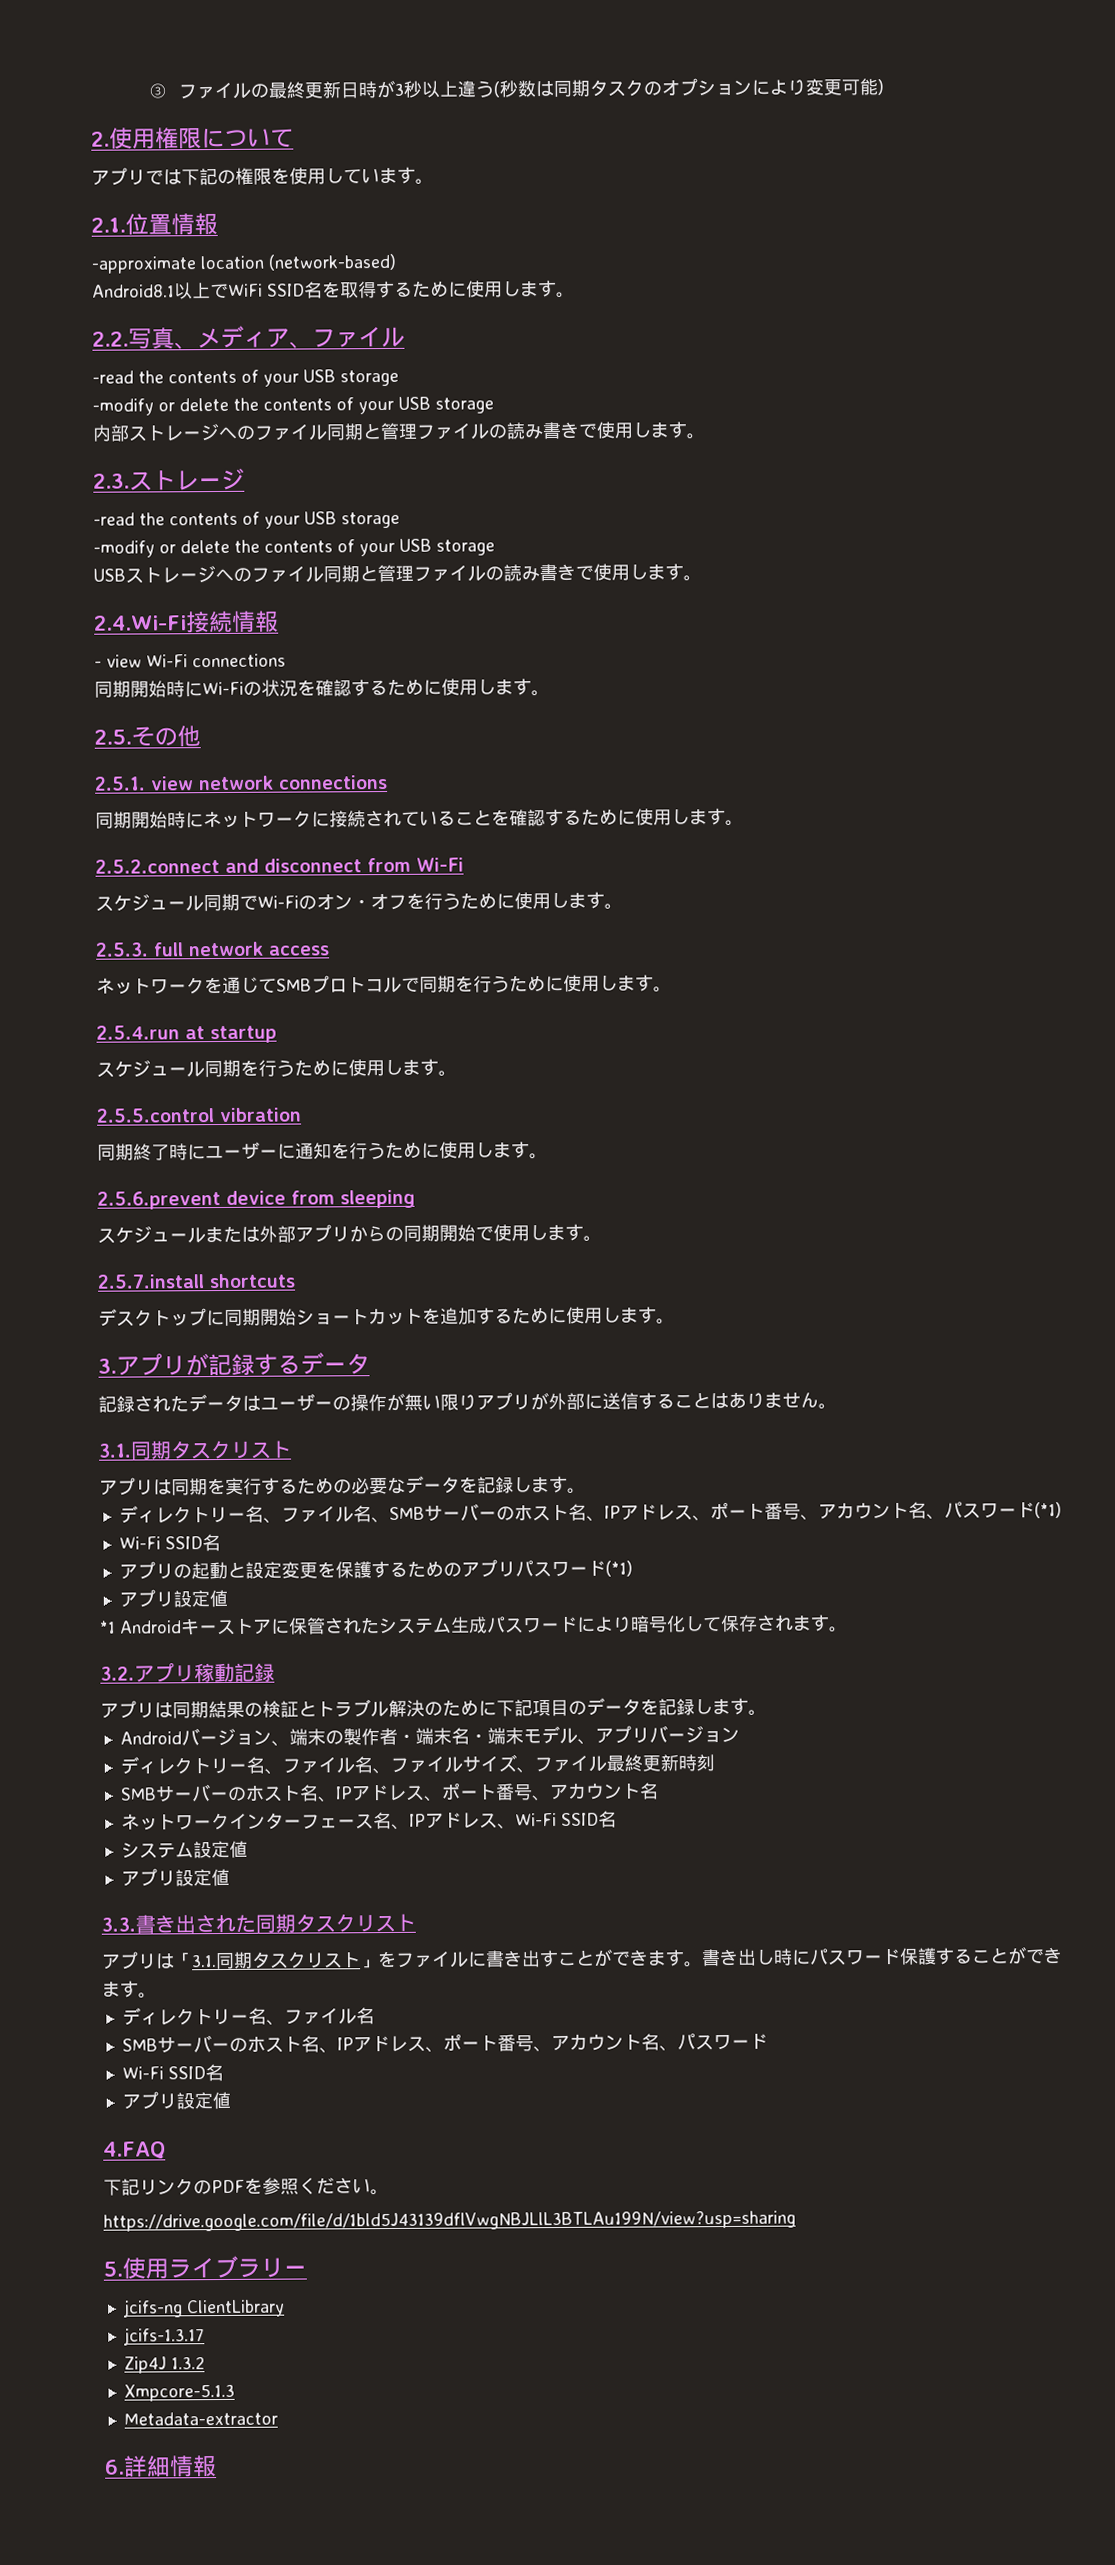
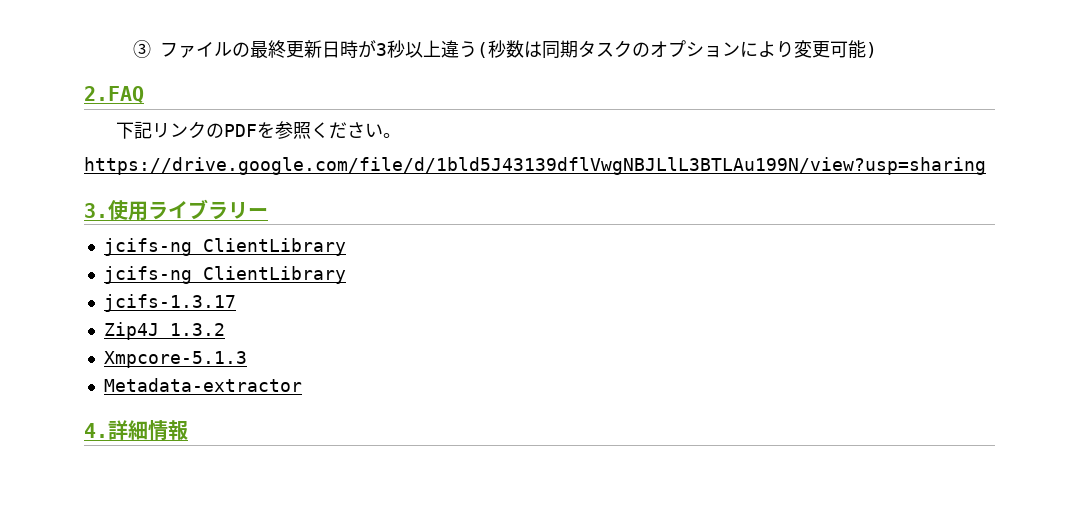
- 2.使用権限について
- アプリでは下記の権限を使用しています。
- 2.1.位置情報
- -approximate location (network-based)
- Android8.1以上でWiFi SSID名を取得するために使用します。
- 2.2.写真、メディア、ファイル
- -read the contents of your USB storage
- -modify or delete the contents of your USB storage
- 内部ストレージへのファイル同期と管理ファイルの読み書きで使用します。
- 2.3.ストレージ
- -read the contents of your USB storage
- -modify or delete the contents of your USB storage
- USBストレージへのファイル同期と管理ファイルの読み書きで使用します。
- 2.4.Wi-Fi接続情報
- - view Wi-Fi connections
- 同期開始時にWi-Fiの状況を確認するために使用します。
- 2.5.その他
- 2.5.1. view network connections
- 同期開始時にネットワークに接続されていることを確認するために使用します。
- 2.5.2.connect and disconnect from Wi-Fi
- スケジュール同期でWi-Fiのオン・オフを行うために使用します。
- 2.5.3. full network access
- ネットワークを通じてSMBプロトコルで同期を行うために使用します。
- 2.5.4.run at startup
- スケジュール同期を行うために使用します。
- 2.5.5.control vibration
- 同期終了時にユーザーに通知を行うために使用します。
- 2.5.6.prevent device from sleeping
- スケジュールまたは外部アプリからの同期開始で使用します。
- 2.5.7.install shortcuts
- デスクトップに同期開始ショートカットを追加するために使用します。
- 3.アプリが記録するデータ
- 記録されたデータはユーザーの操作が無い限りアプリが外部に送信することはありません。
- 3.1.同期タスクリスト
- アプリは同期を実行するための必要なデータを記録します。
- ディレクトリー名、ファイル名、SMBサーバーのホスト名、IPアドレス、ポート番号、アカウント名、パスワード(*1)
- Wi-Fi SSID名
- アプリの起動と設定変更を保護するためのアプリパスワード(*1)
- アプリ設定値
- *1 Androidキーストアに保管されたシステム生成パスワードにより暗号化して保存されます。
- 3.2.アプリ稼動記録
- アプリは同期結果の検証とトラブル解決のために下記項目のデータを記録します。
- Androidバージョン、端末の製作者・端末名・端末モデル、アプリバージョン
- ディレクトリー名、ファイル名、ファイルサイズ、ファイル最終更新時刻
- SMBサーバーのホスト名、IPアドレス、ポート番号、アカウント名
- ネットワークインターフェース名、IPアドレス、Wi-Fi SSID名
- システム設定値
- アプリ設定値
- 3.3.書き出された同期タスクリスト
- アプリは「3.1.同期タスクリスト」をファイルに書き出すことができます。書き出し時にパスワード保護することができます。
- ディレクトリー名、ファイル名
- SMBサーバーのホスト名、IPアドレス、ポート番号、アカウント名、パスワード
- Wi-Fi SSID名
- アプリ設定値
- 4.FAQ
+ 2.FAQ
- 5.使用ライブラリー
+ 3.使用ライブラリー
+ jcifs-ng ClientLibrary
- 6.詳細情報
+ 4.詳細情報

